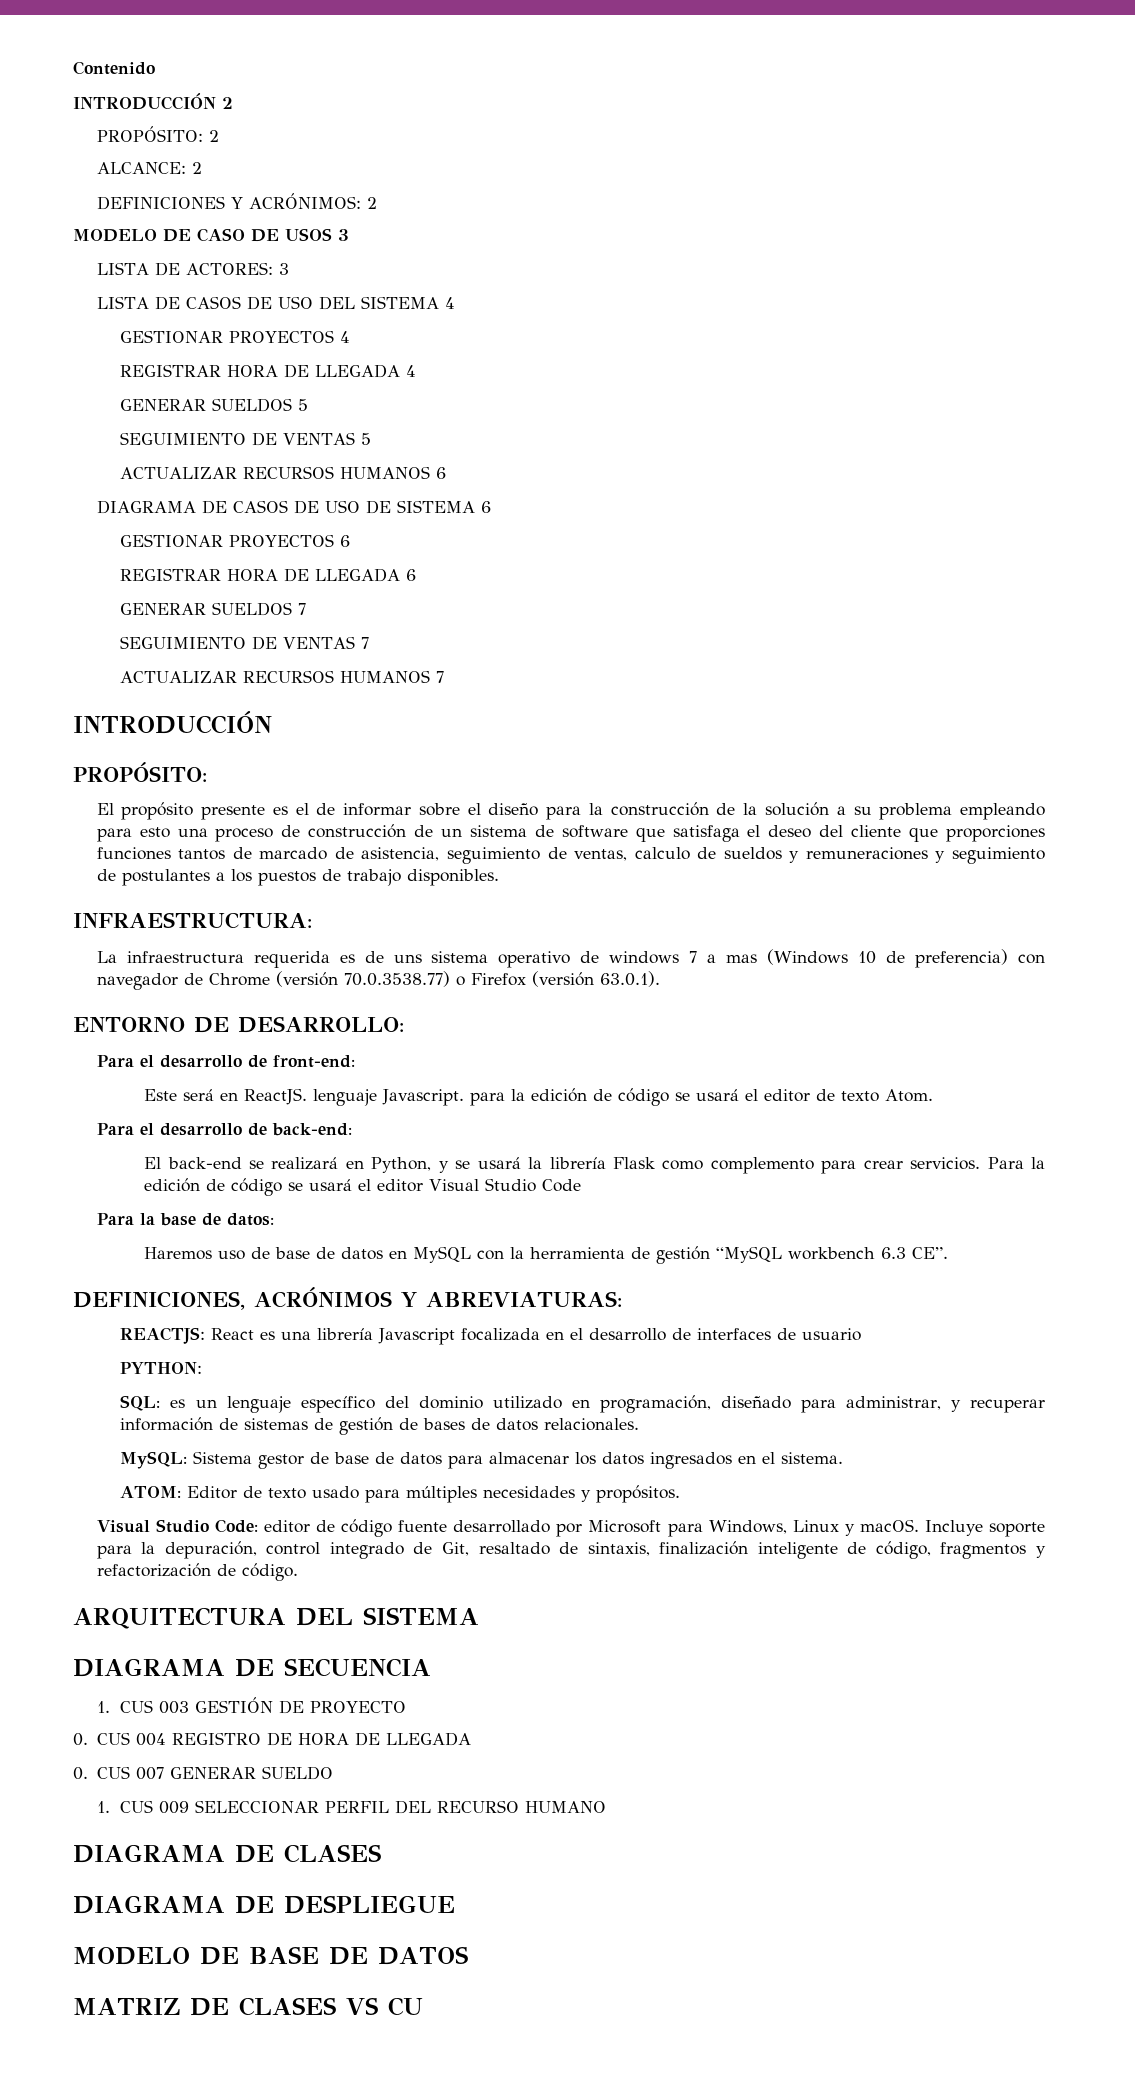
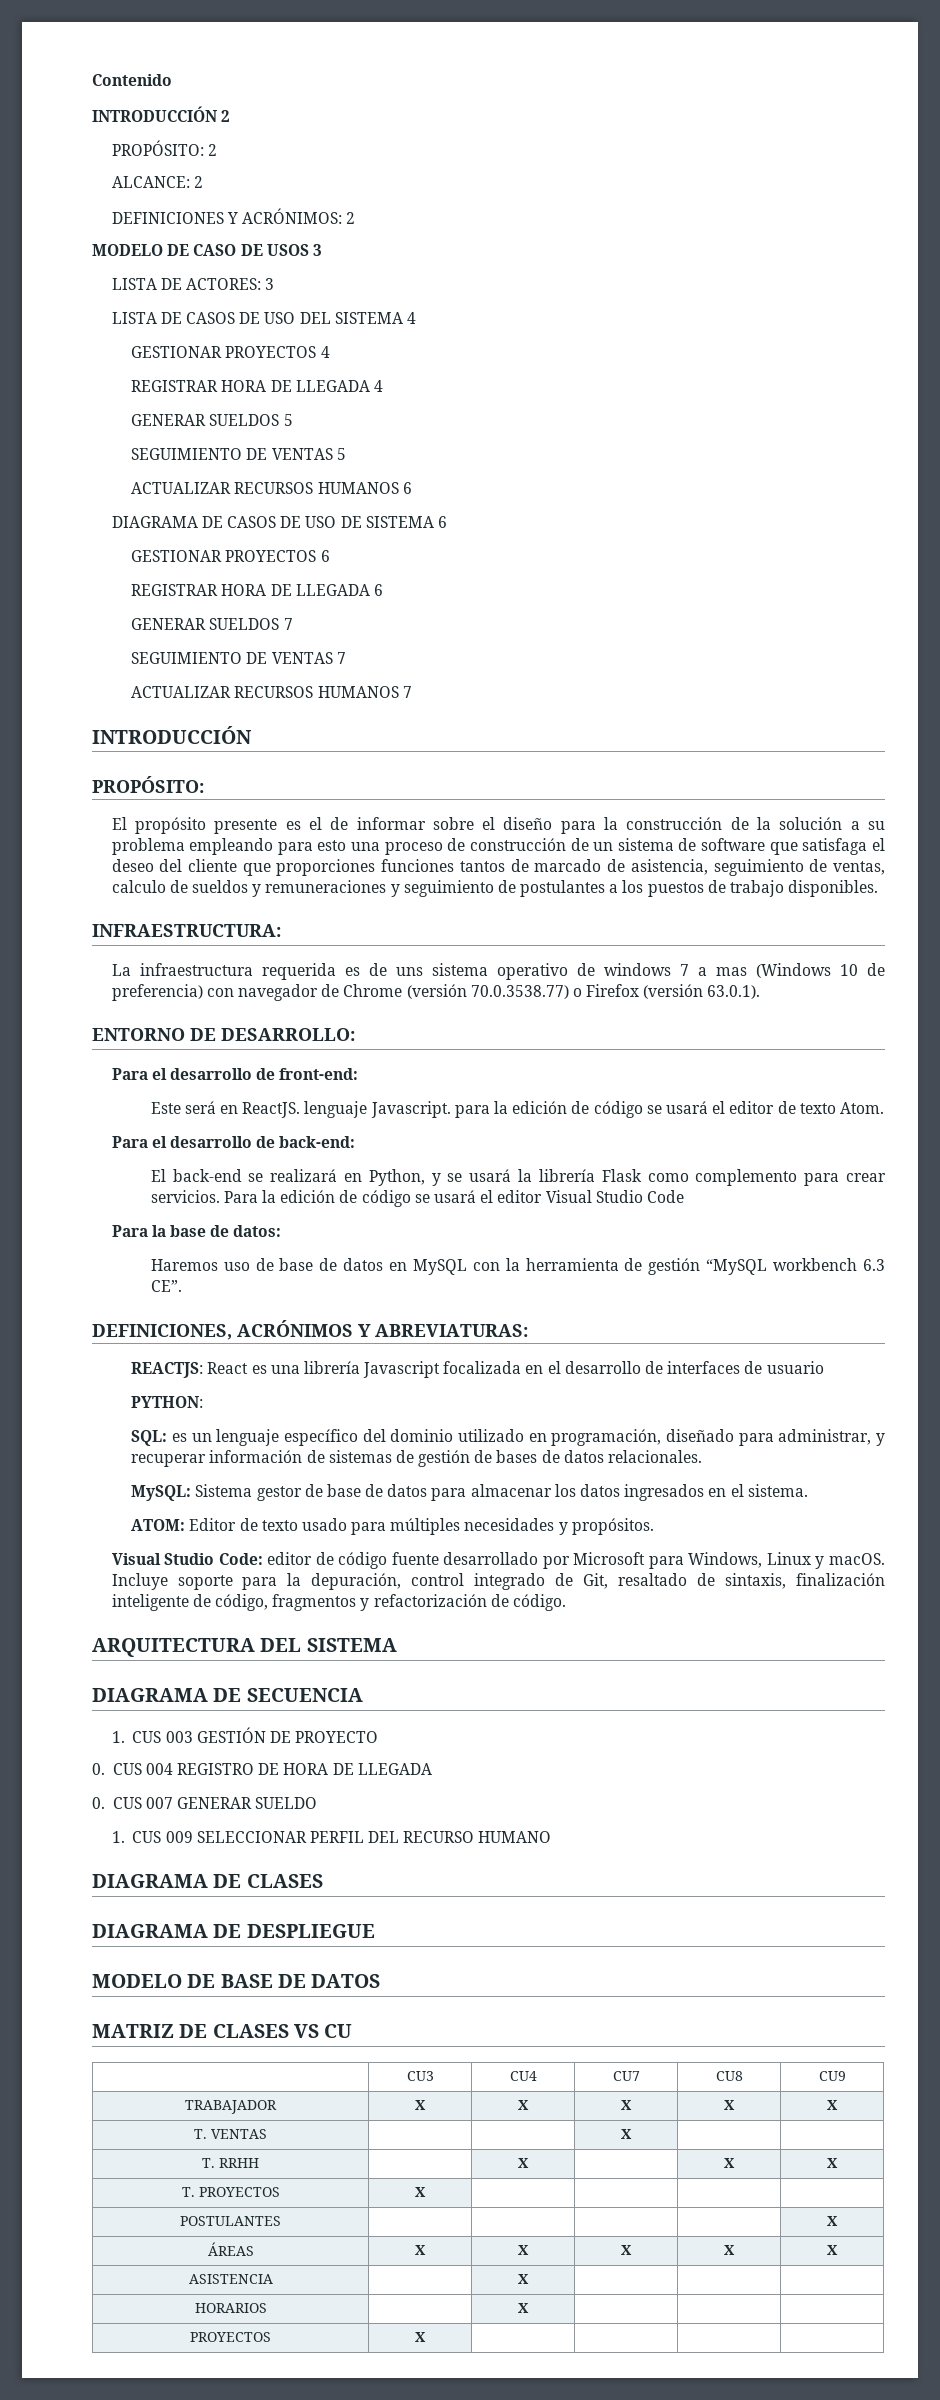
+ | CU3 | CU4 | CU7 | CU8 | CU9
+ TRABAJADOR | X | X | X | X | X
+ T. VENTAS | | | X | |
+ T. RRHH | | X | | X | X
+ T. PROYECTOS | X | | | |
+ POSTULANTES | | | | | X
+ ÁREAS | X | X | X | X | X
+ ASISTENCIA | | X | | |
+ HORARIOS | | X | | |
+ PROYECTOS | X | | | |

